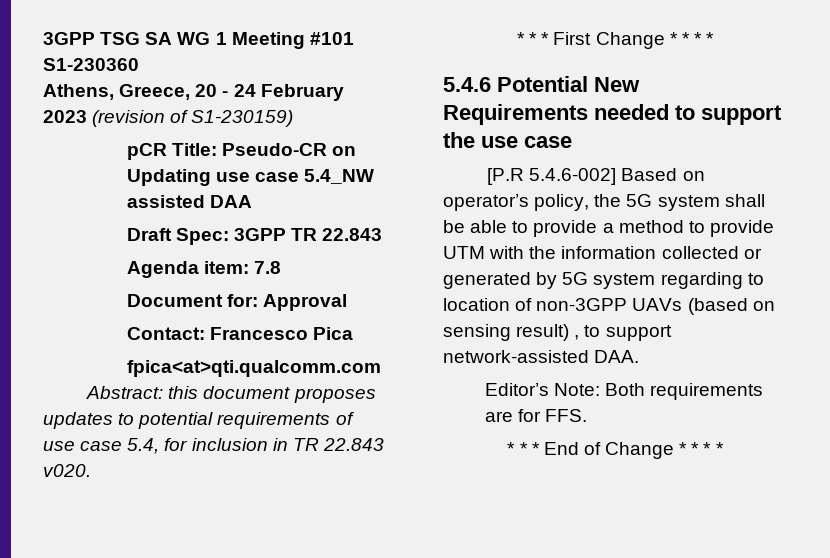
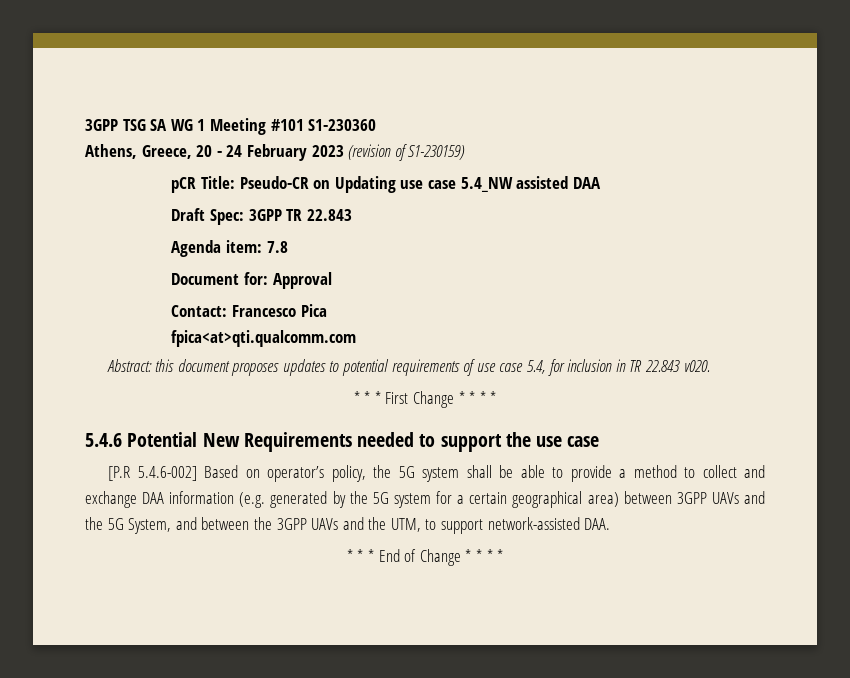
- [P.R 5.4.6-002] Based on operator’s policy, the 5G system shall be able to provide a method to provide UTM with the information collected or generated by 5G system regarding to location of non-3GPP UAVs (based on sensing result) , to support network-assisted DAA.
- Editor’s Note: Both requirements are for FFS.
+ [P.R 5.4.6-002] Based on operator’s policy, the 5G system shall be able to provide a method to collect and exchange DAA information (e.g. generated by the 5G system for a certain geographical area) between 3GPP UAVs and the 5G System, and between the 3GPP UAVs and the UTM, to support network-assisted DAA.

